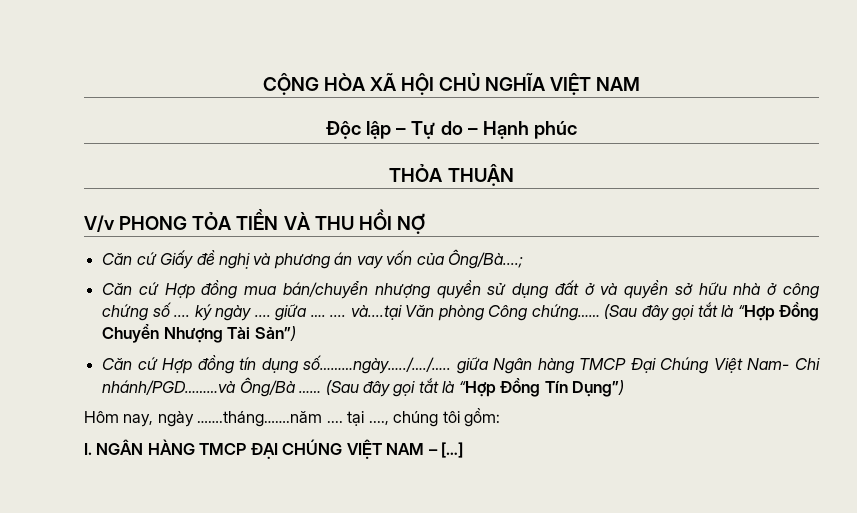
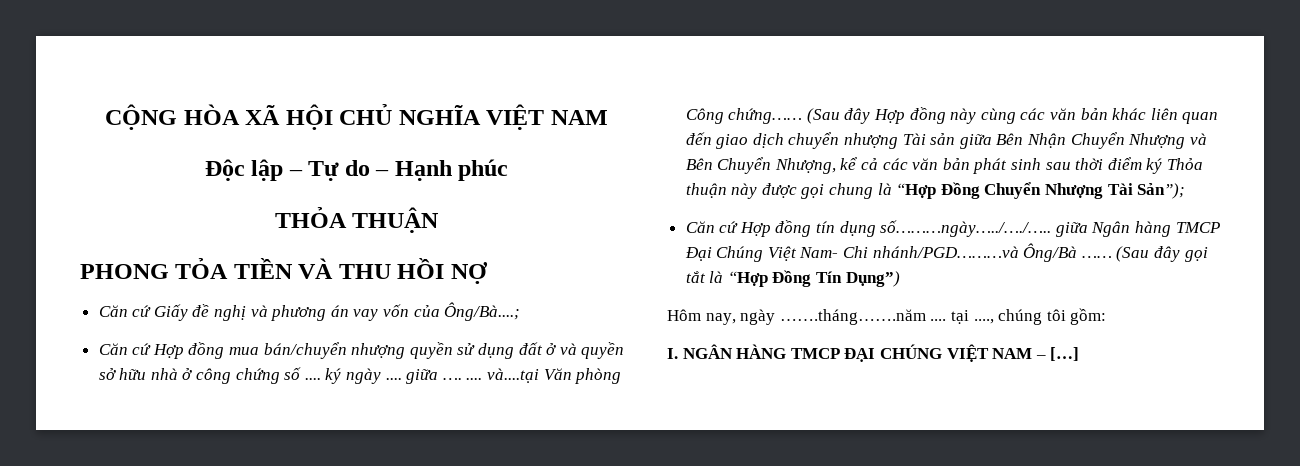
- V/v PHONG TỎA TIỀN VÀ THU HỒI NỢ
+ PHONG TỎA TIỀN VÀ THU HỒI NỢ
- (Sau đây gọi tắt là “Hợp Đồng Chuyển Nhượng Tài Sản”)
+ (Sau đây Hợp đồng này cùng các văn bản khác liên quan đến giao dịch chuyển nhượng Tài sản giữa Bên Nhận Chuyển Nhượng và Bên Chuyển Nhượng, kể cả các văn bản phát sinh sau thời điểm ký Thỏa thuận này được gọi chung là “Hợp Đồng Chuyển Nhượng Tài Sản”);

